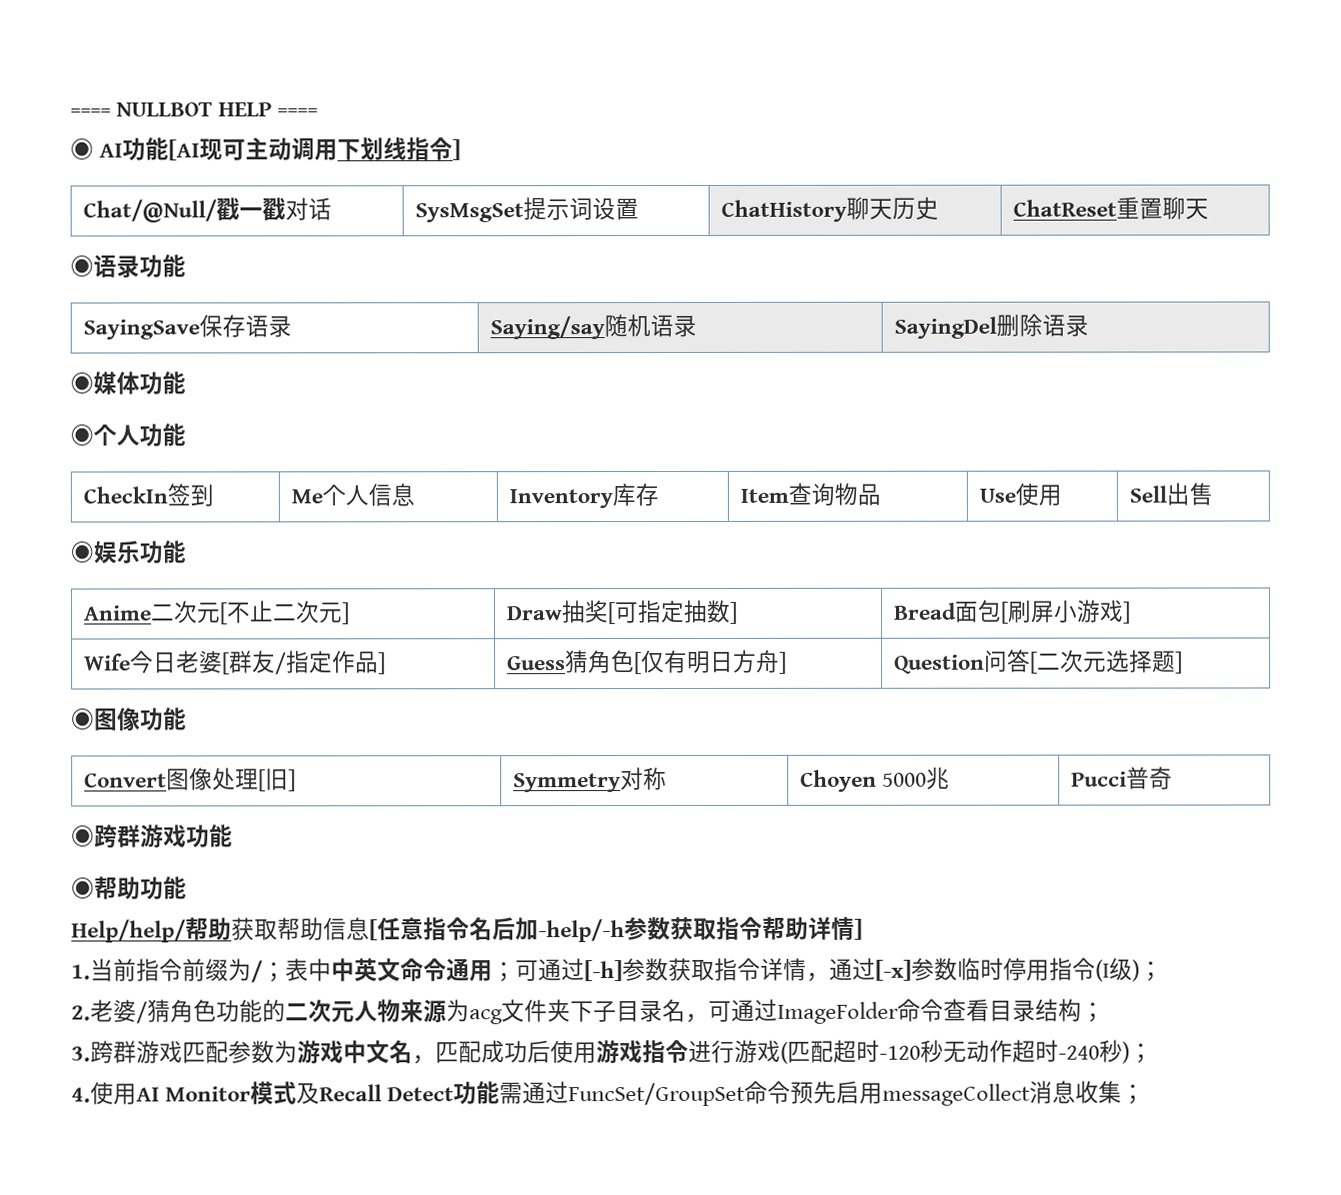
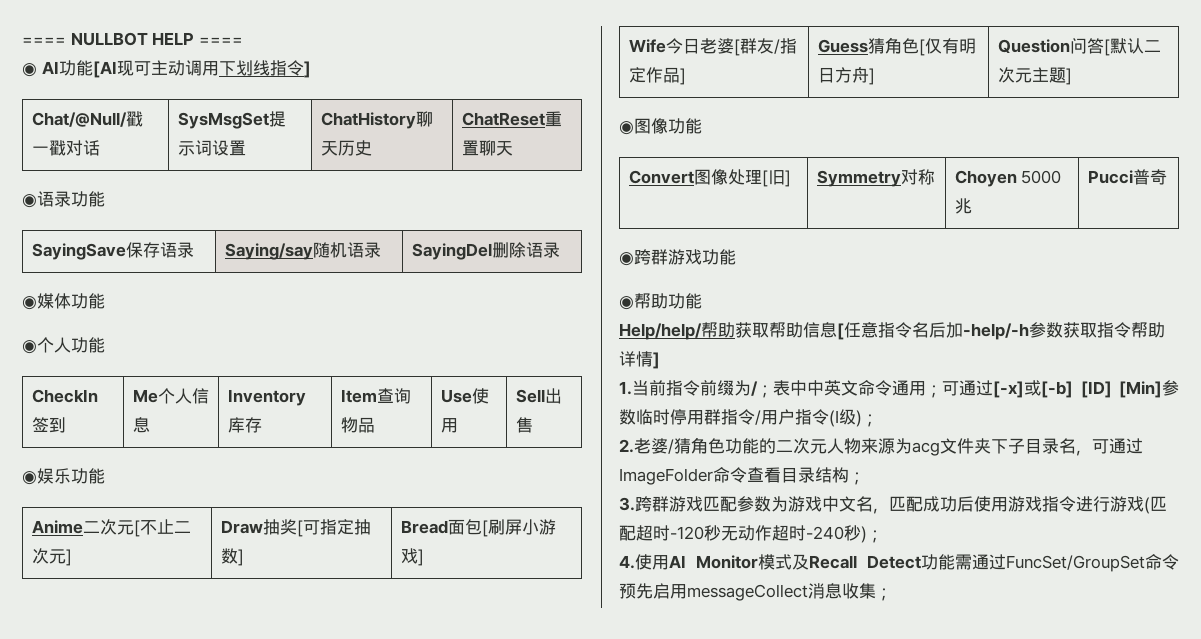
- Wife今日老婆[群友/指定作品] | Guess猜角色[仅有明日方舟] | Question问答[二次元选择题]
+ Wife今日老婆[群友/指定作品] | Guess猜角色[仅有明日方舟] | Question问答[默认二次元主题]
- 1.当前指令前缀为/；表中中英文命令通用；可通过[-h]参数获取指令详情，通过[-x]参数临时停用指令(I级)；
+ 1.当前指令前缀为/；表中中英文命令通用；可通过[-x]或[-b] [ID] [Min]参数临时停用群指令/用户指令(I级)；

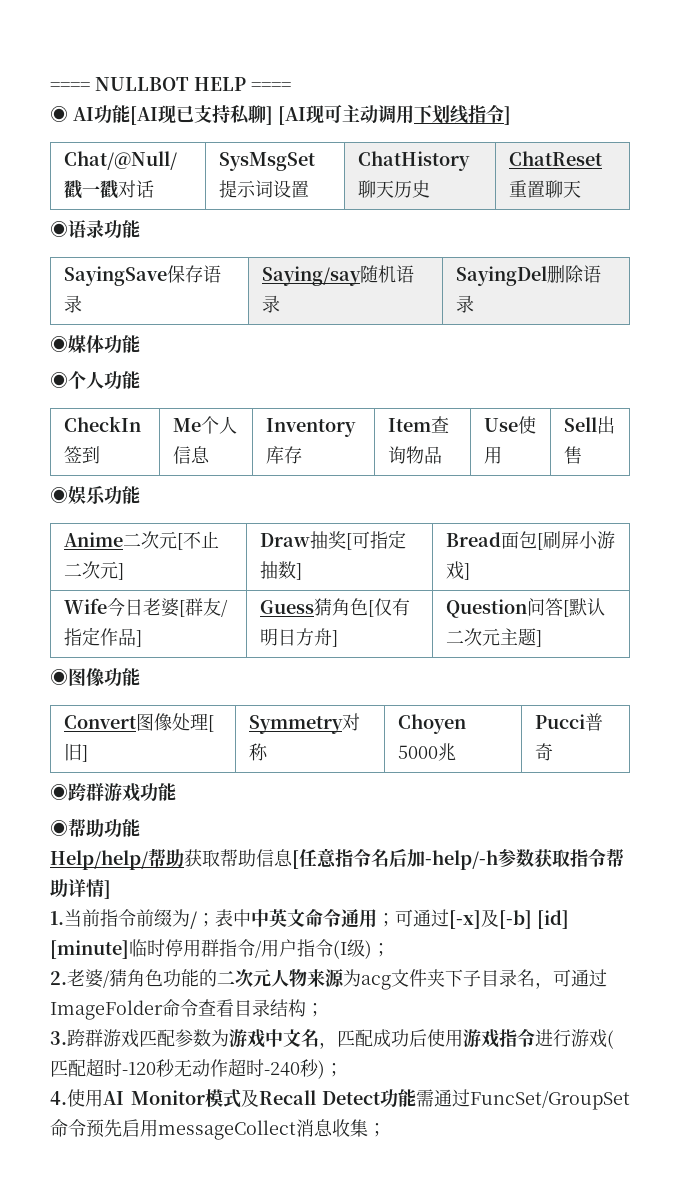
- ◉ AI功能[AI现可主动调用下划线指令]
+ ◉ AI功能[AI现已支持私聊] [AI现可主动调用下划线指令]
- 1.当前指令前缀为/；表中中英文命令通用；可通过[-x]或[-b] [ID] [Min]参数临时停用群指令/用户指令(I级)；
+ 1.当前指令前缀为/；表中中英文命令通用；可通过[-x]及[-b] [id] [minute]临时停用群指令/用户指令(I级)；

